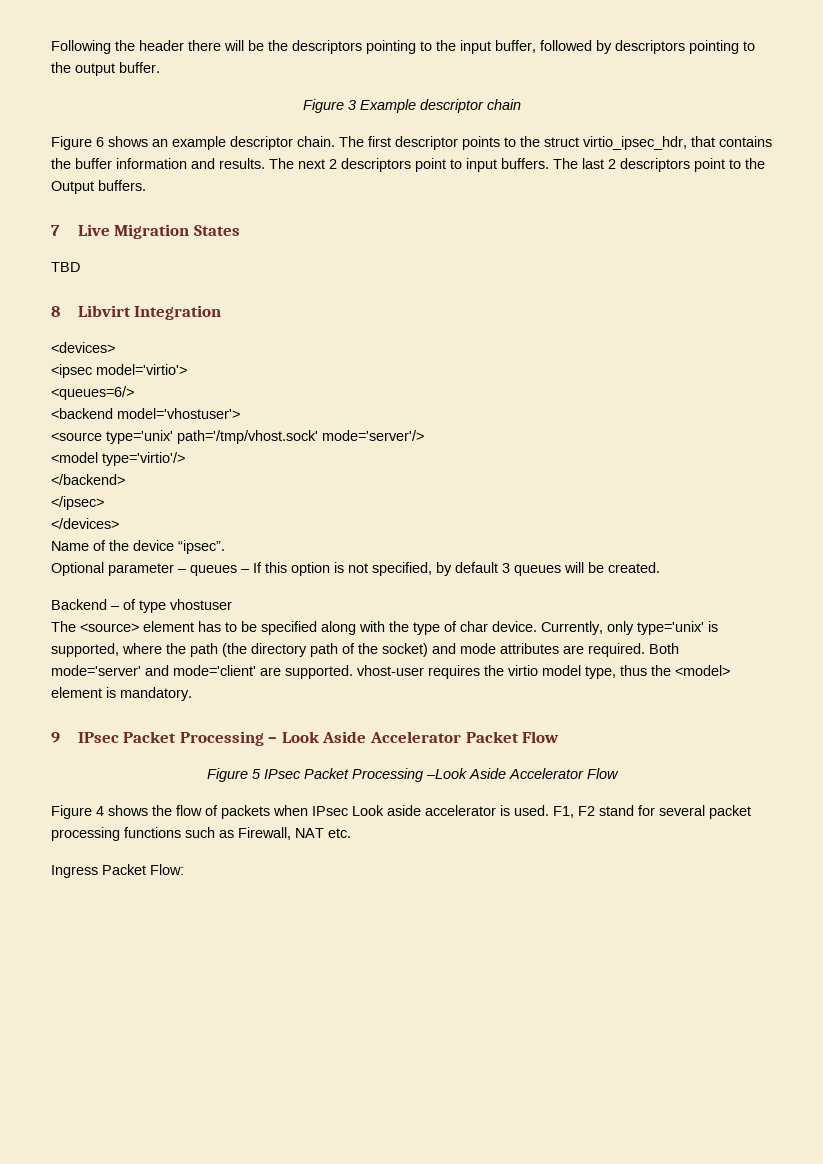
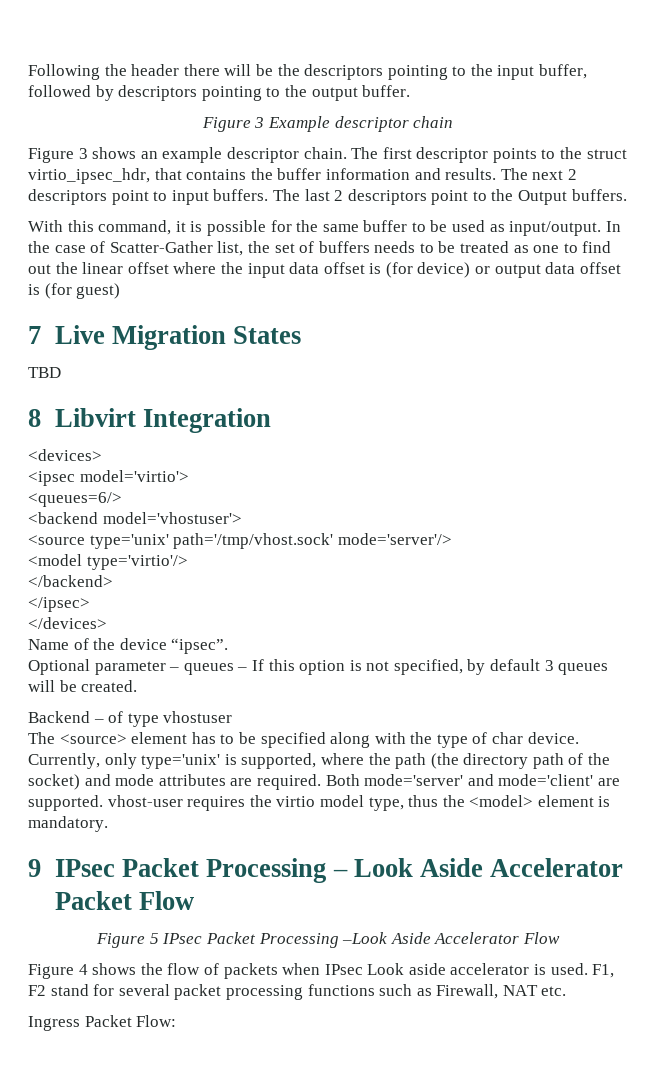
- Figure 6 shows an example descriptor chain.
+ Figure 3 shows an example descriptor chain.
+ With this command, it is possible for the same buffer to be used as input/output. In the case of Scatter-Gather list, the set of buffers needs to be treated as one to find out the linear offset where the input data offset is (for device) or output data offset is (for guest)

